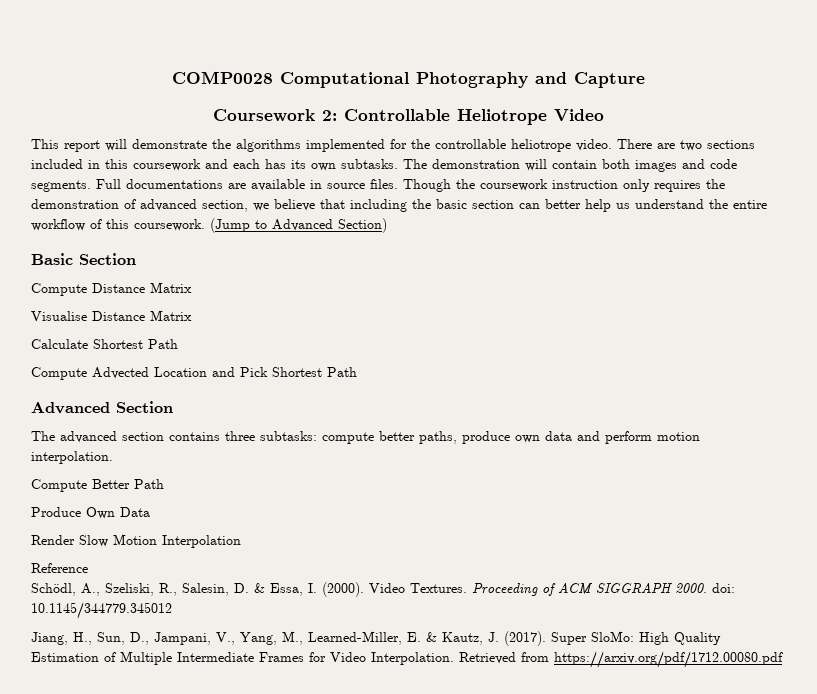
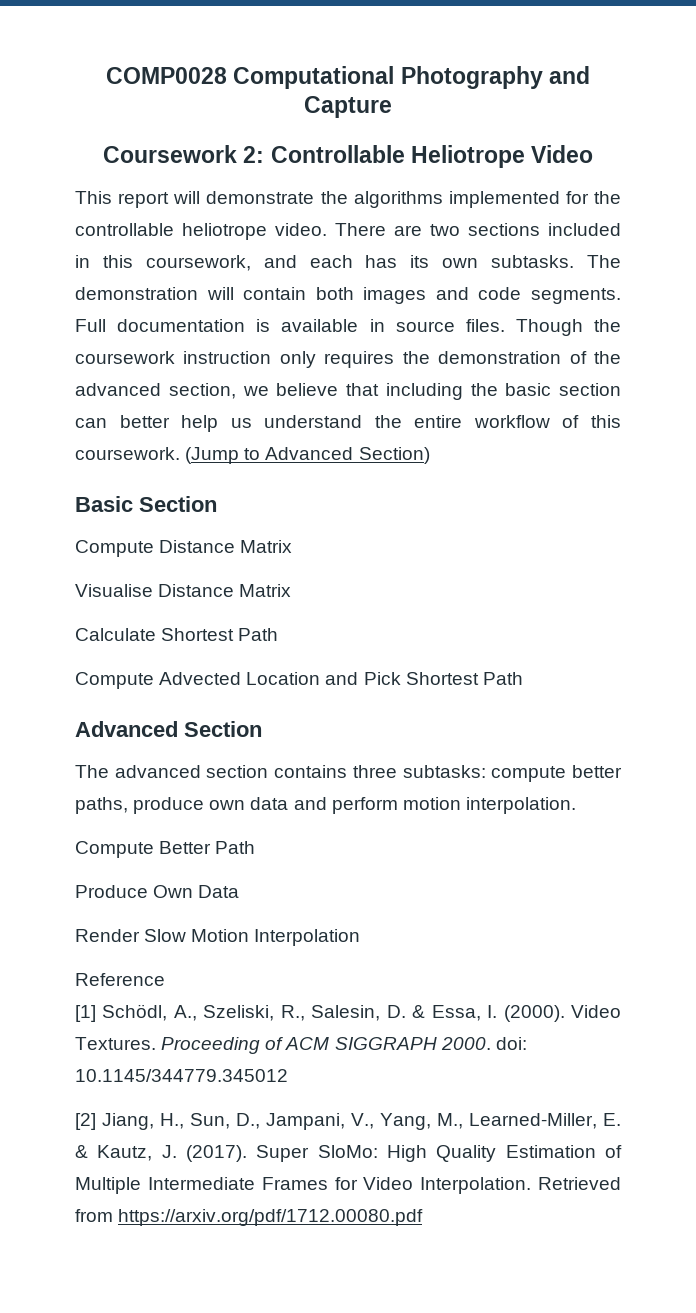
- There are two sections included in this coursework and each has its own subtasks.
+ There are two sections included in this coursework, and each has its own subtasks.
- Full documentations are available in source files.
+ Full documentation is available in source files.
- Though the coursework instruction only requires the demonstration of advanced section, we believe that including the basic section can better help us understand the entire workflow of this coursework.
+ Though the coursework instruction only requires the demonstration of the advanced section, we believe that including the basic section can better help us understand the entire workflow of this coursework.
- Schödl, A., Szeliski, R., Salesin, D. & Essa, I. (2000).
+ [1] Schödl, A., Szeliski, R., Salesin, D. & Essa, I. (2000).
- Jiang, H., Sun, D., Jampani, V., Yang, M., Learned-Miller, E. & Kautz, J. (2017).
+ [2] Jiang, H., Sun, D., Jampani, V., Yang, M., Learned-Miller, E. & Kautz, J. (2017).

